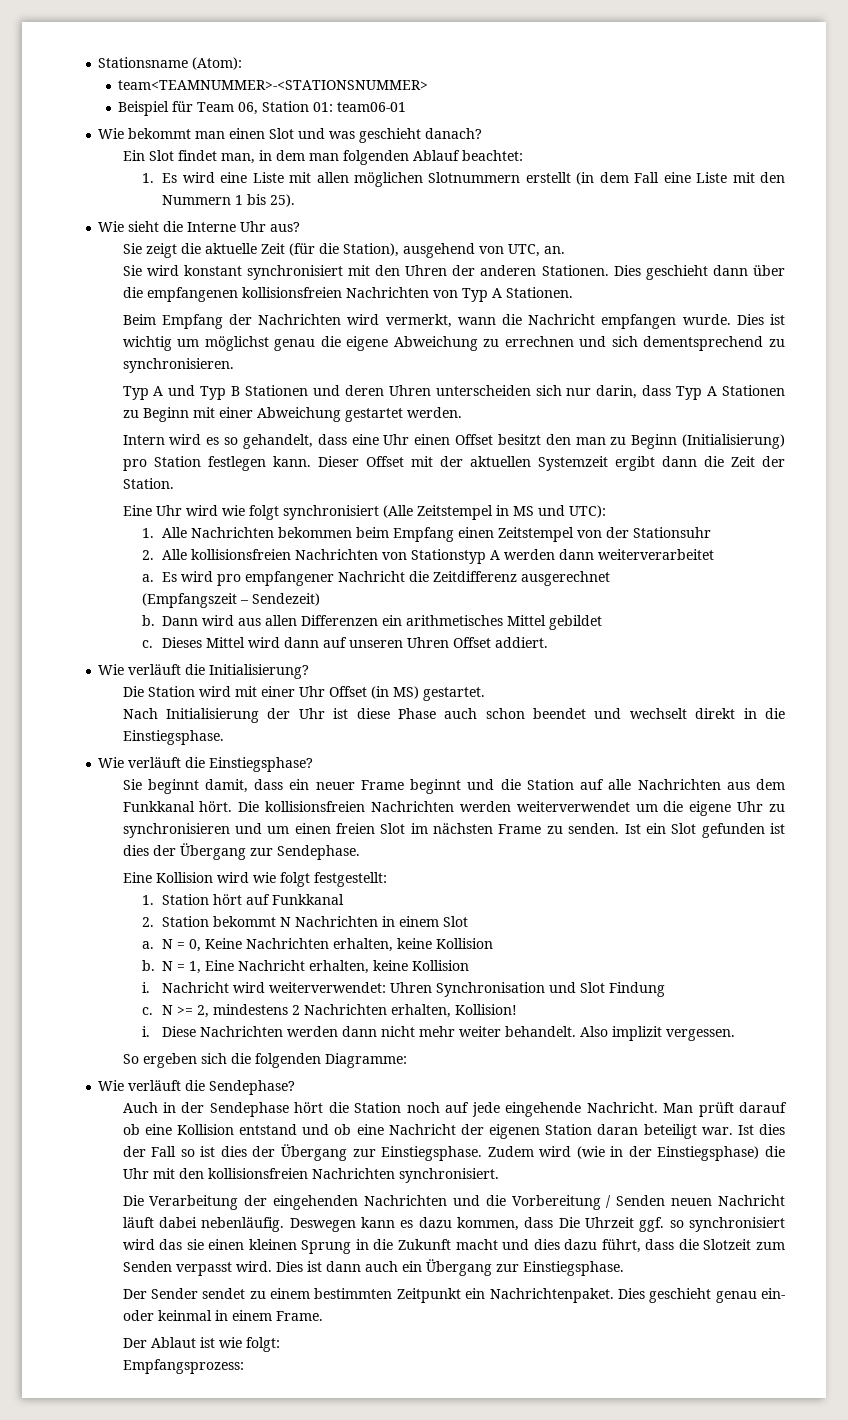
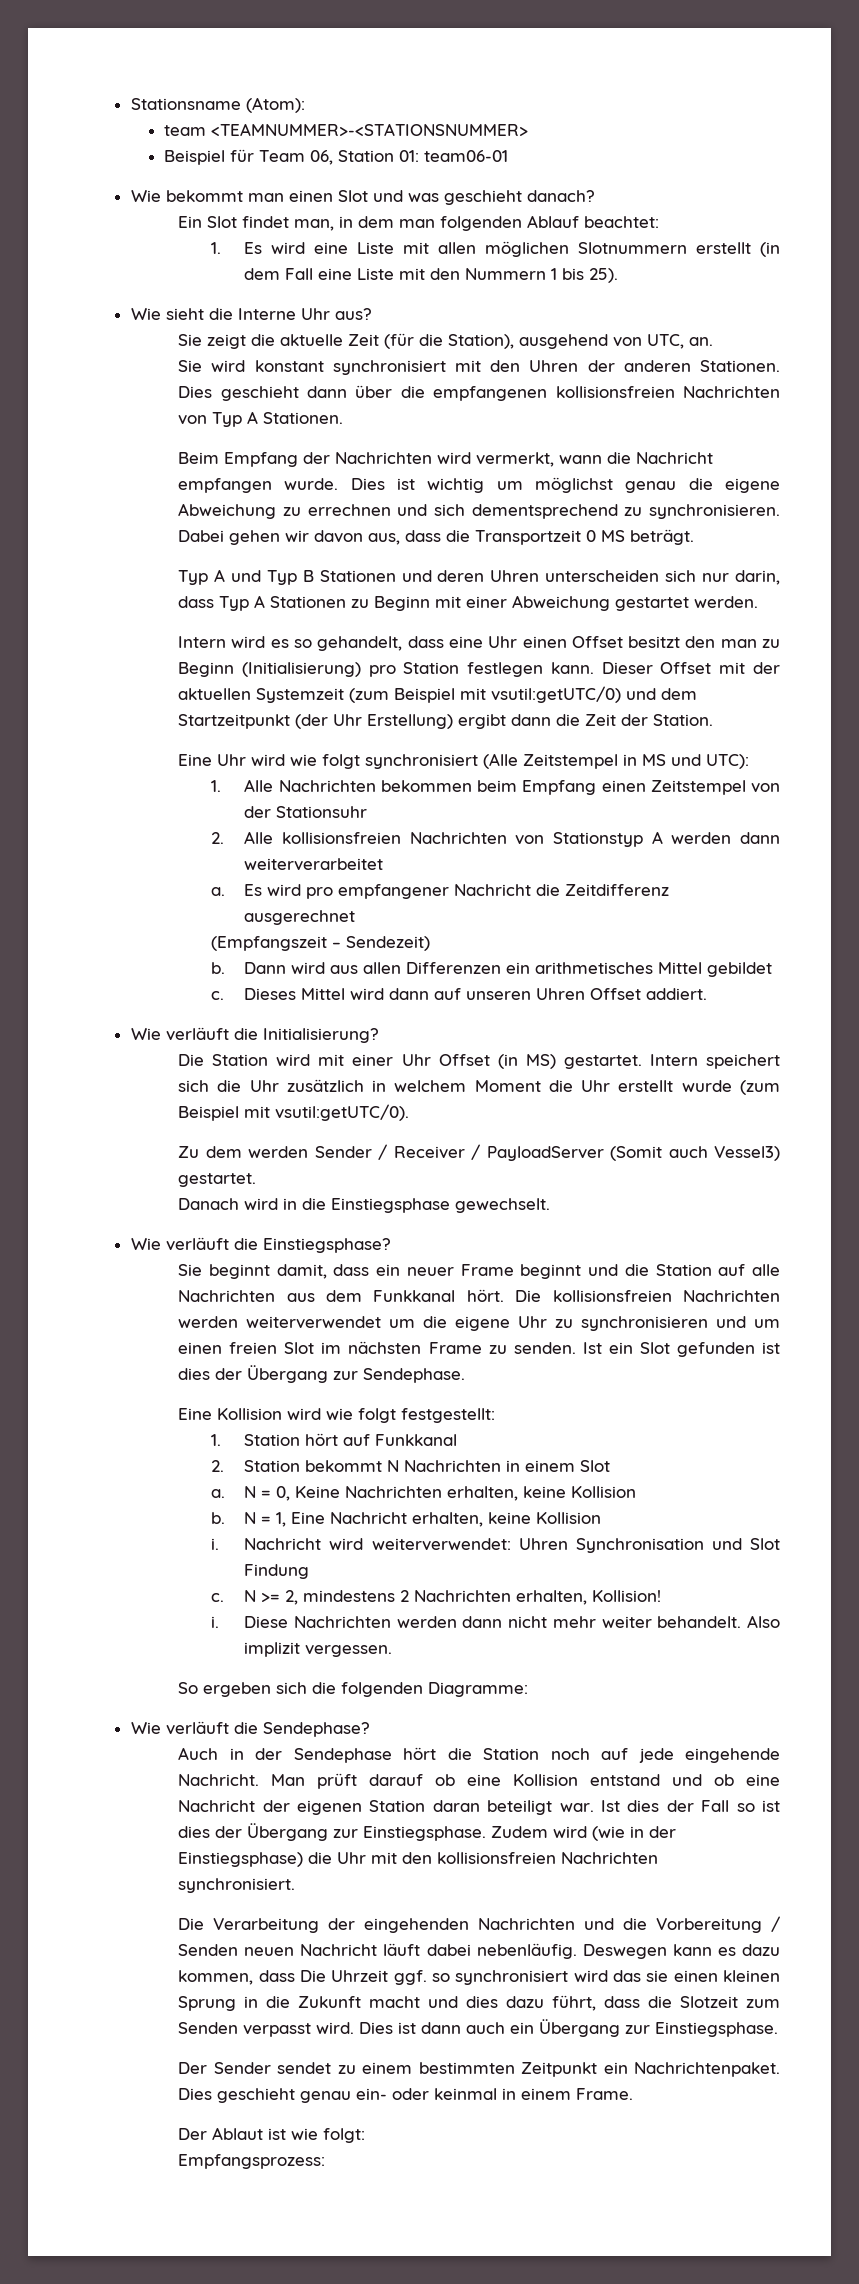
- team<TEAMNUMMER>-<STATIONSNUMMER>
+ team <TEAMNUMMER>-<STATIONSNUMMER>
+ Dabei gehen wir davon aus, dass die Transportzeit 0 MS beträgt.
- Dieser Offset mit der aktuellen Systemzeit ergibt dann die Zeit der Station.
+ Dieser Offset mit der aktuellen Systemzeit (zum Beispiel mit vsutil:getUTC/0) und dem Startzeitpunkt (der Uhr Erstellung) ergibt dann die Zeit der Station.
- Die Station wird mit einer Uhr Offset (in MS) gestartet.
- Nach Initialisierung der Uhr ist diese Phase auch schon beendet und wechselt direkt in die Einstiegsphase.
+ Die Station wird mit einer Uhr Offset (in MS) gestartet. Intern speichert sich die Uhr zusätzlich in welchem Moment die Uhr erstellt wurde (zum Beispiel mit vsutil:getUTC/0).
+ Zu dem werden Sender / Receiver / PayloadServer (Somit auch Vessel3) gestartet.
+ Danach wird in die Einstiegsphase gewechselt.

